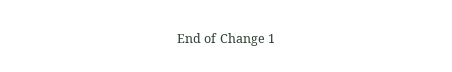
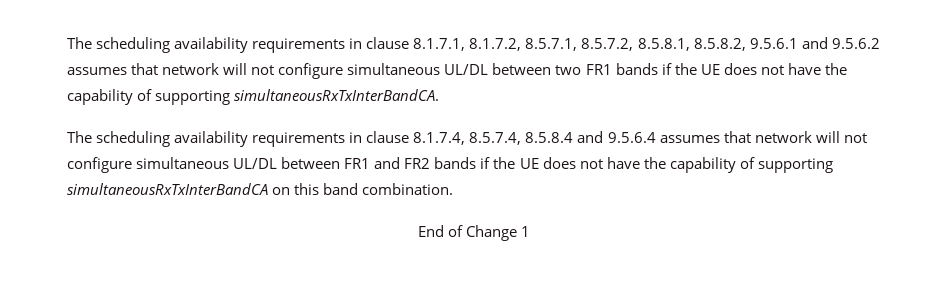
+ The scheduling availability requirements in clause 8.1.7.1, 8.1.7.2, 8.5.7.1, 8.5.7.2, 8.5.8.1, 8.5.8.2, 9.5.6.1 and 9.5.6.2 assumes that network will not configure simultaneous UL/DL between two FR1 bands if the UE does not have the capability of supporting simultaneousRxTxInterBandCA.
+ The scheduling availability requirements in clause 8.1.7.4, 8.5.7.4, 8.5.8.4 and 9.5.6.4 assumes that network will not configure simultaneous UL/DL between FR1 and FR2 bands if the UE does not have the capability of supporting simultaneousRxTxInterBandCA on this band combination.

